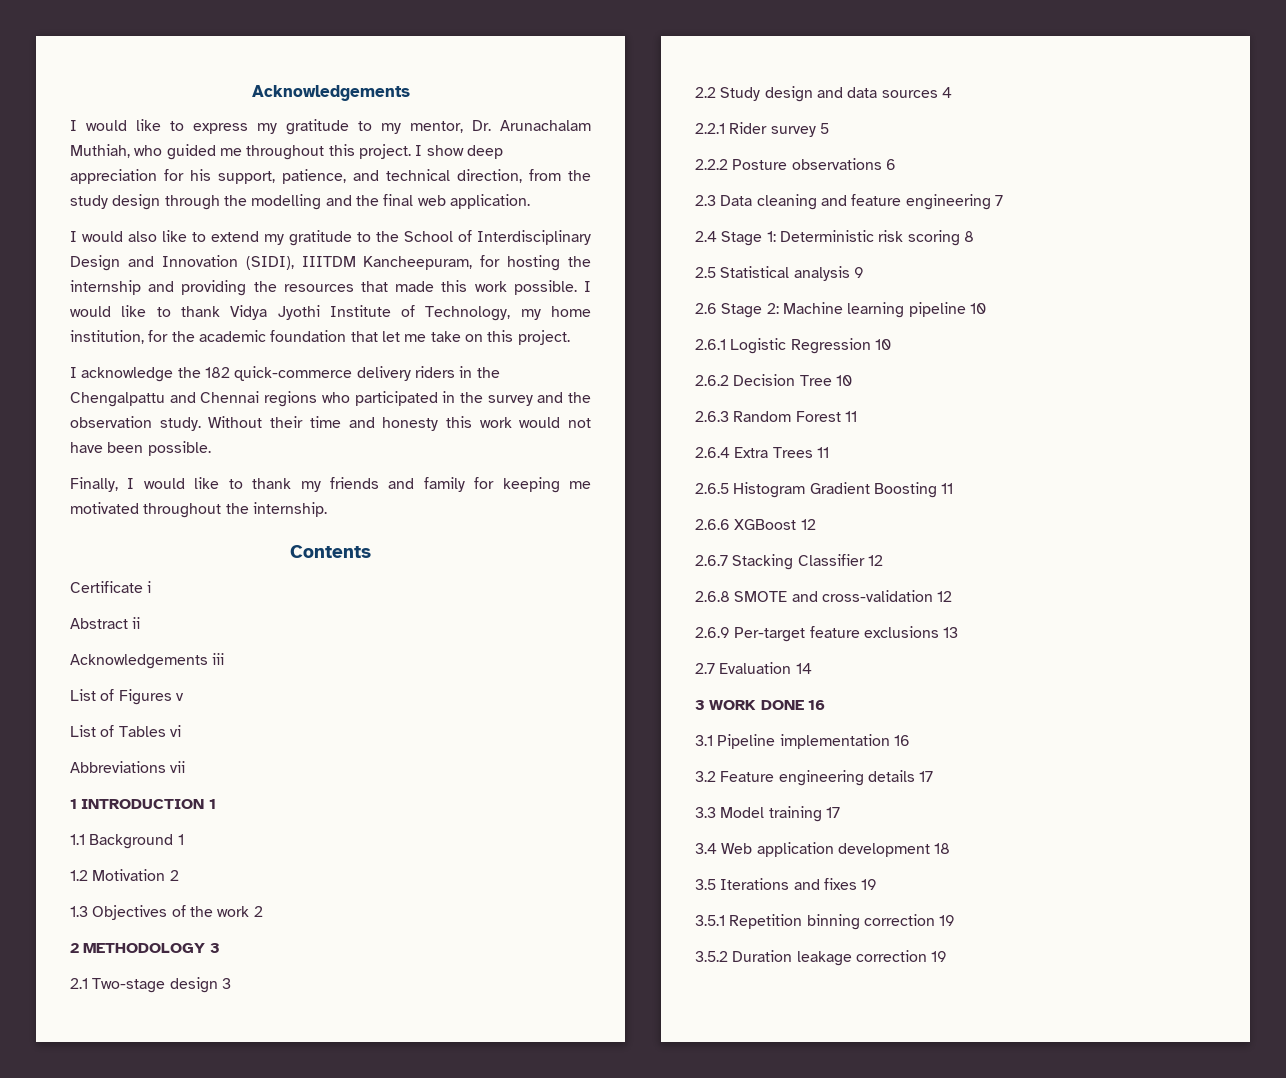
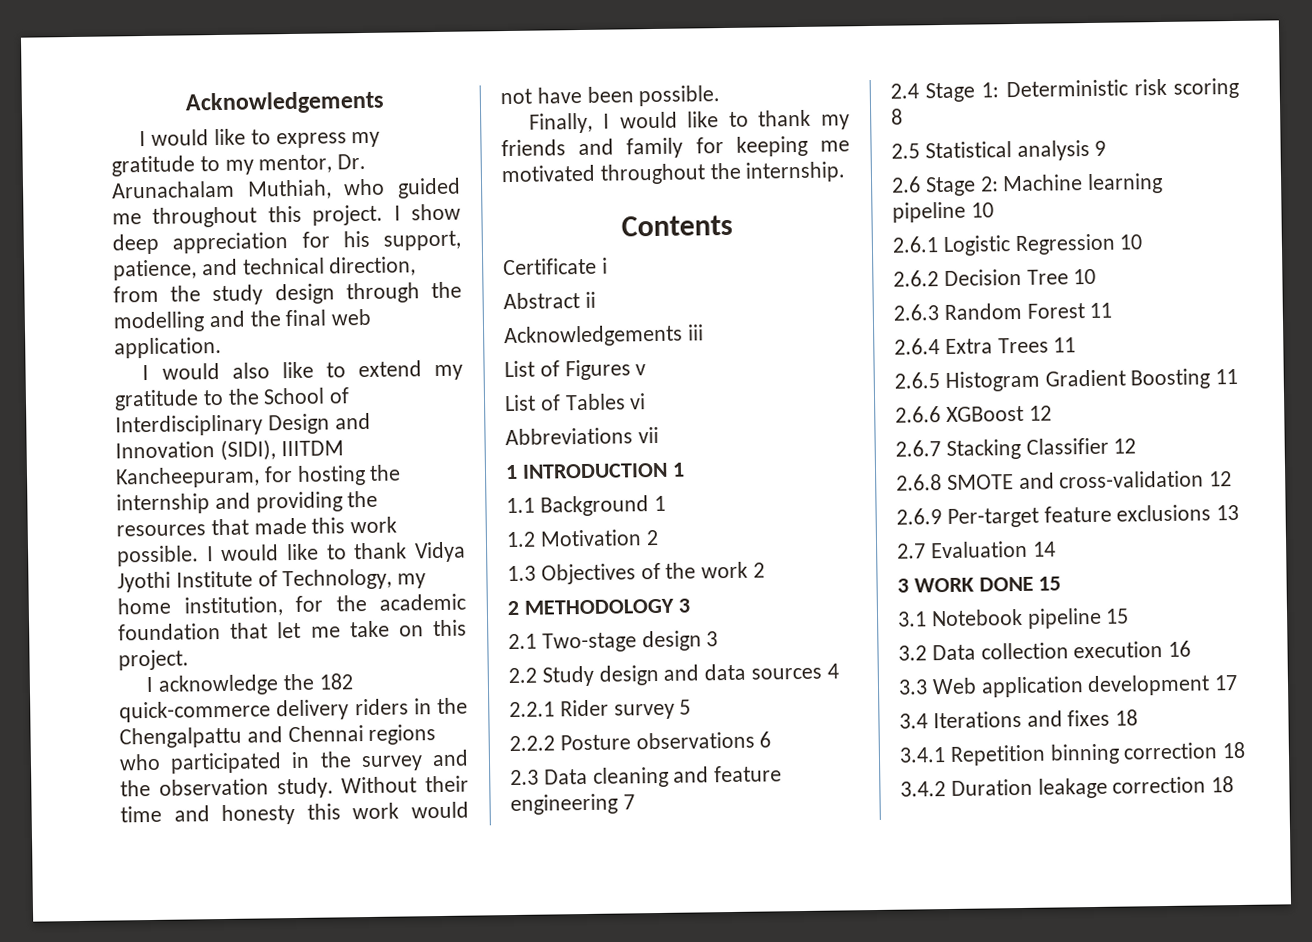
- 3 WORK DONE 16
- 3.1 Pipeline implementation 16
- 3.2 Feature engineering details 17
- 3.3 Model training 17
- 3.4 Web application development 18
- 3.5 Iterations and fixes 19
- 3.5.1 Repetition binning correction 19
- 3.5.2 Duration leakage correction 19
+ 3 WORK DONE 15
+ 3.1 Notebook pipeline 15
+ 3.2 Data collection execution 16
+ 3.3 Web application development 17
+ 3.4 Iterations and fixes 18
+ 3.4.1 Repetition binning correction 18
+ 3.4.2 Duration leakage correction 18

